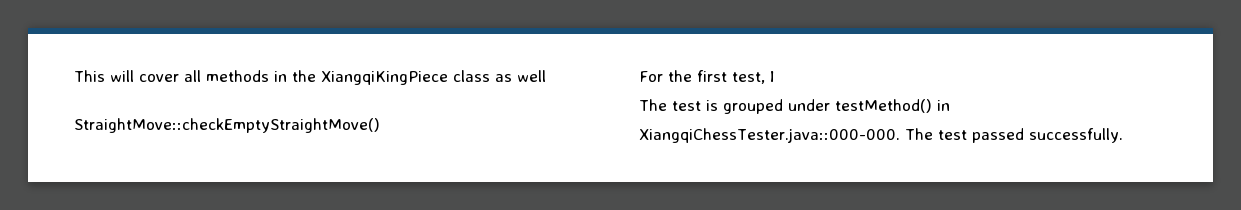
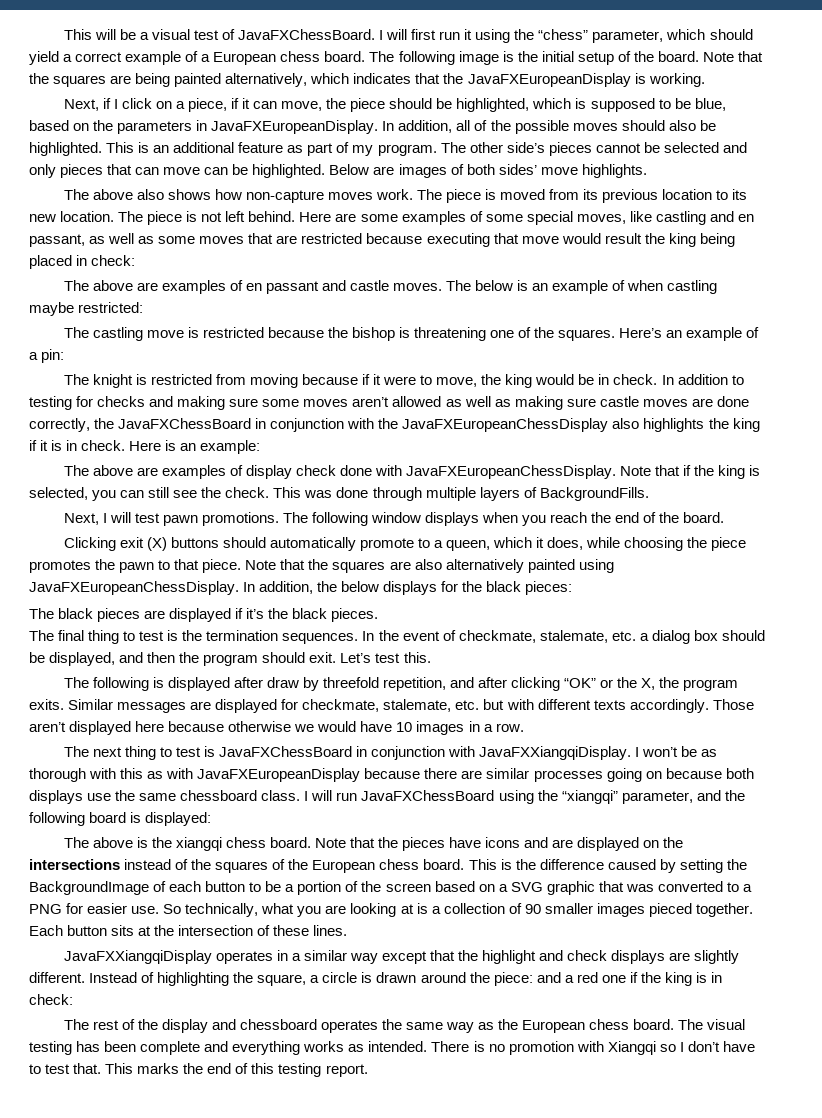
- This will cover all methods in the XiangqiKingPiece class as well
- StraightMove::checkEmptyStraightMove()
- For the first test, I
- The test is grouped under testMethod() in XiangqiChessTester.java::000-000. The test passed successfully.
+ This will be a visual test of JavaFXChessBoard. I will first run it using the “chess” parameter, which should yield a correct example of a European chess board. The following image is the initial setup of the board. Note that the squares are being painted alternatively, which indicates that the JavaFXEuropeanDisplay is working.
+ Next, if I click on a piece, if it can move, the piece should be highlighted, which is supposed to be blue, based on the parameters in JavaFXEuropeanDisplay. In addition, all of the possible moves should also be highlighted. This is an additional feature as part of my program. The other side’s pieces cannot be selected and only pieces that can move can be highlighted. Below are images of both sides’ move highlights.
+ The above also shows how non-capture moves work. The piece is moved from its previous location to its new location. The piece is not left behind. Here are some examples of some special moves, like castling and en passant, as well as some moves that are restricted because executing that move would result the king being placed in check:
+ The above are examples of en passant and castle moves. The below is an example of when castling maybe restricted:
+ The castling move is restricted because the bishop is threatening one of the squares. Here’s an example of a pin:
+ The knight is restricted from moving because if it were to move, the king would be in check. In addition to testing for checks and making sure some moves aren’t allowed as well as making sure castle moves are done correctly, the JavaFXChessBoard in conjunction with the JavaFXEuropeanChessDisplay also highlights the king if it is in check. Here is an example:
+ The above are examples of display check done with JavaFXEuropeanChessDisplay. Note that if the king is selected, you can still see the check. This was done through multiple layers of BackgroundFills.
+ Next, I will test pawn promotions. The following window displays when you reach the end of the board.
+ Clicking exit (X) buttons should automatically promote to a queen, which it does, while choosing the piece promotes the pawn to that piece. Note that the squares are also alternatively painted using JavaFXEuropeanChessDisplay. In addition, the below displays for the black pieces:
+ The black pieces are displayed if it’s the black pieces.
+ The final thing to test is the termination sequences. In the event of checkmate, stalemate, etc. a dialog box should be displayed, and then the program should exit. Let’s test this.
+ The following is displayed after draw by threefold repetition, and after clicking “OK” or the X, the program exits. Similar messages are displayed for checkmate, stalemate, etc. but with different texts accordingly. Those aren’t displayed here because otherwise we would have 10 images in a row.
+ The next thing to test is JavaFXChessBoard in conjunction with JavaFXXiangqiDisplay. I won’t be as thorough with this as with JavaFXEuropeanDisplay because there are similar processes going on because both displays use the same chessboard class. I will run JavaFXChessBoard using the “xiangqi” parameter, and the following board is displayed:
+ The above is the xiangqi chess board. Note that the pieces have icons and are displayed on the intersections instead of the squares of the European chess board. This is the difference caused by setting the BackgroundImage of each button to be a portion of the screen based on a SVG graphic that was converted to a PNG for easier use. So technically, what you are looking at is a collection of 90 smaller images pieced together. Each button sits at the intersection of these lines.
+ JavaFXXiangqiDisplay operates in a similar way except that the highlight and check displays are slightly different. Instead of highlighting the square, a circle is drawn around the piece: and a red one if the king is in check:
+ The rest of the display and chessboard operates the same way as the European chess board. The visual testing has been complete and everything works as intended. There is no promotion with Xiangqi so I don’t have to test that. This marks the end of this testing report.

